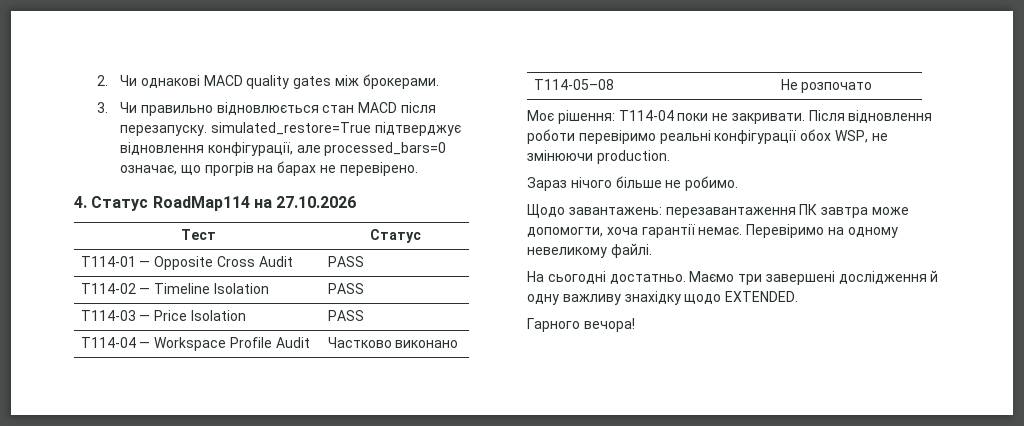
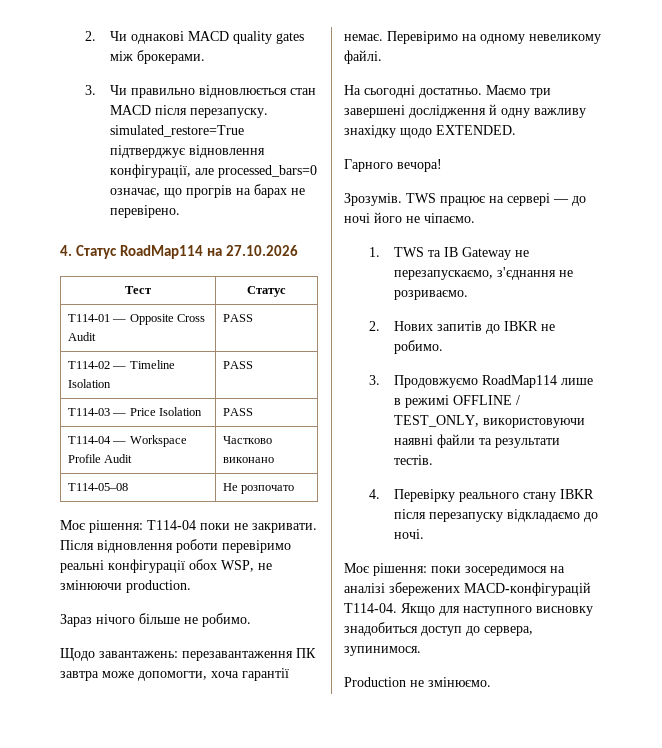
+ Зрозумів. TWS працює на сервері — до ночі його не чіпаємо.
+ 1. TWS та IB Gateway не перезапускаємо, з'єднання не розриваємо.
+ 2. Нових запитів до IBKR не робимо.
+ 3. Продовжуємо RoadMap114 лише в режимі OFFLINE / TEST_ONLY, використовуючи наявні файли та результати тестів.
+ 4. Перевірку реального стану IBKR після перезапуску відкладаємо до ночі.
+ Моє рішення: поки зосередимося на аналізі збережених MACD-конфігурацій T114-04. Якщо для наступного висновку знадобиться доступ до сервера, зупинимося.
+ Production не змінюємо.

